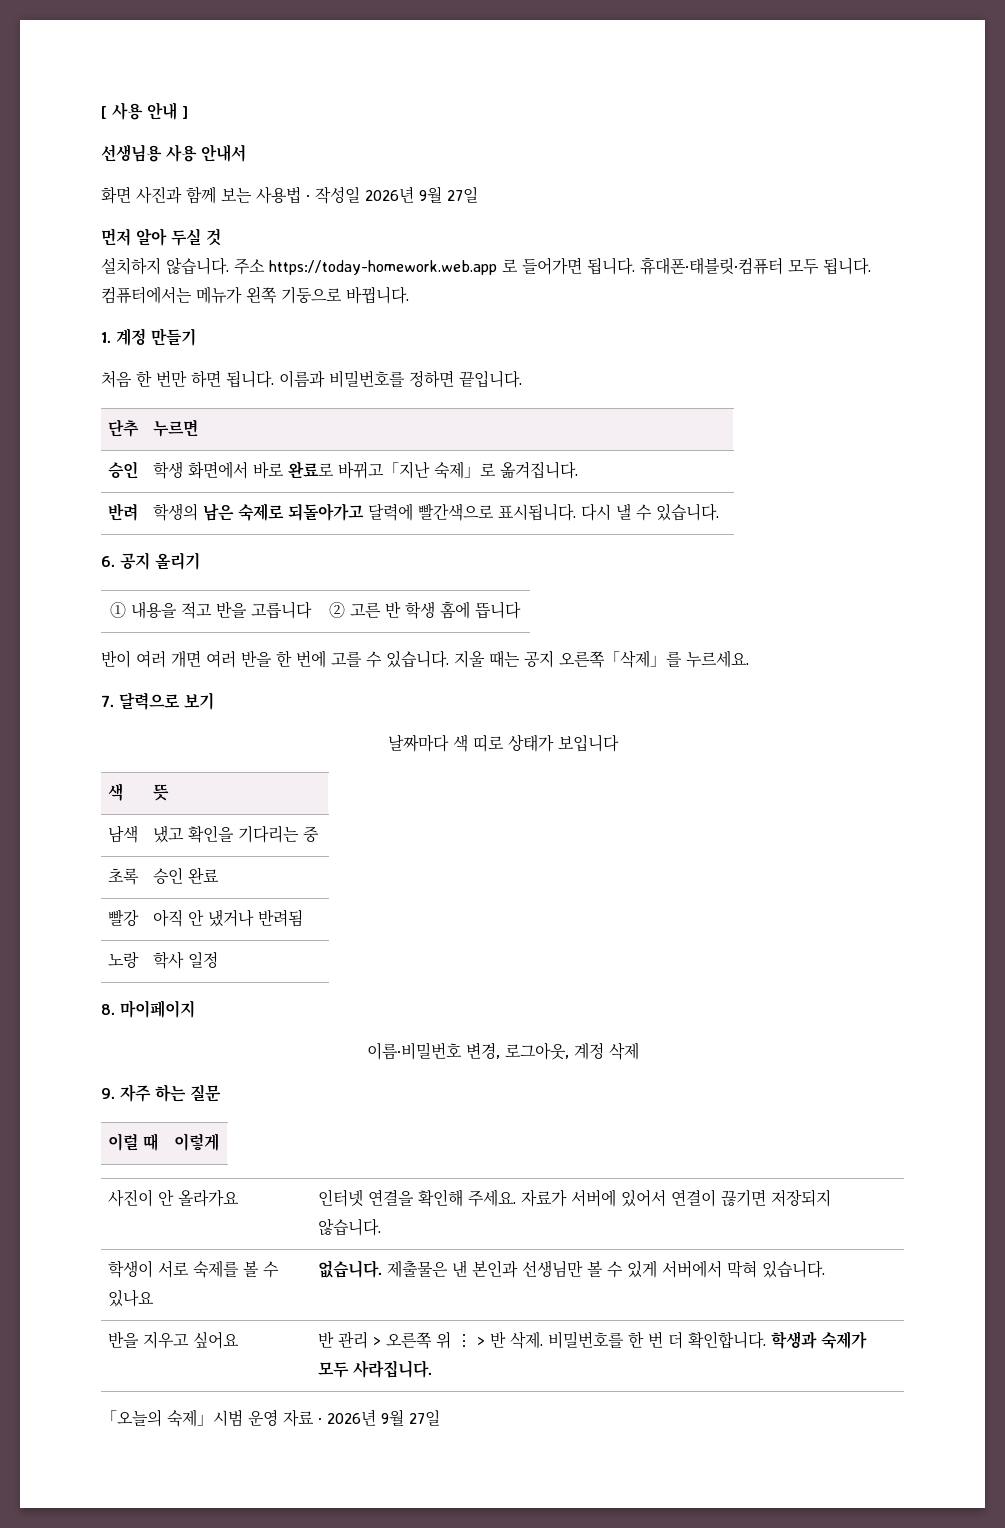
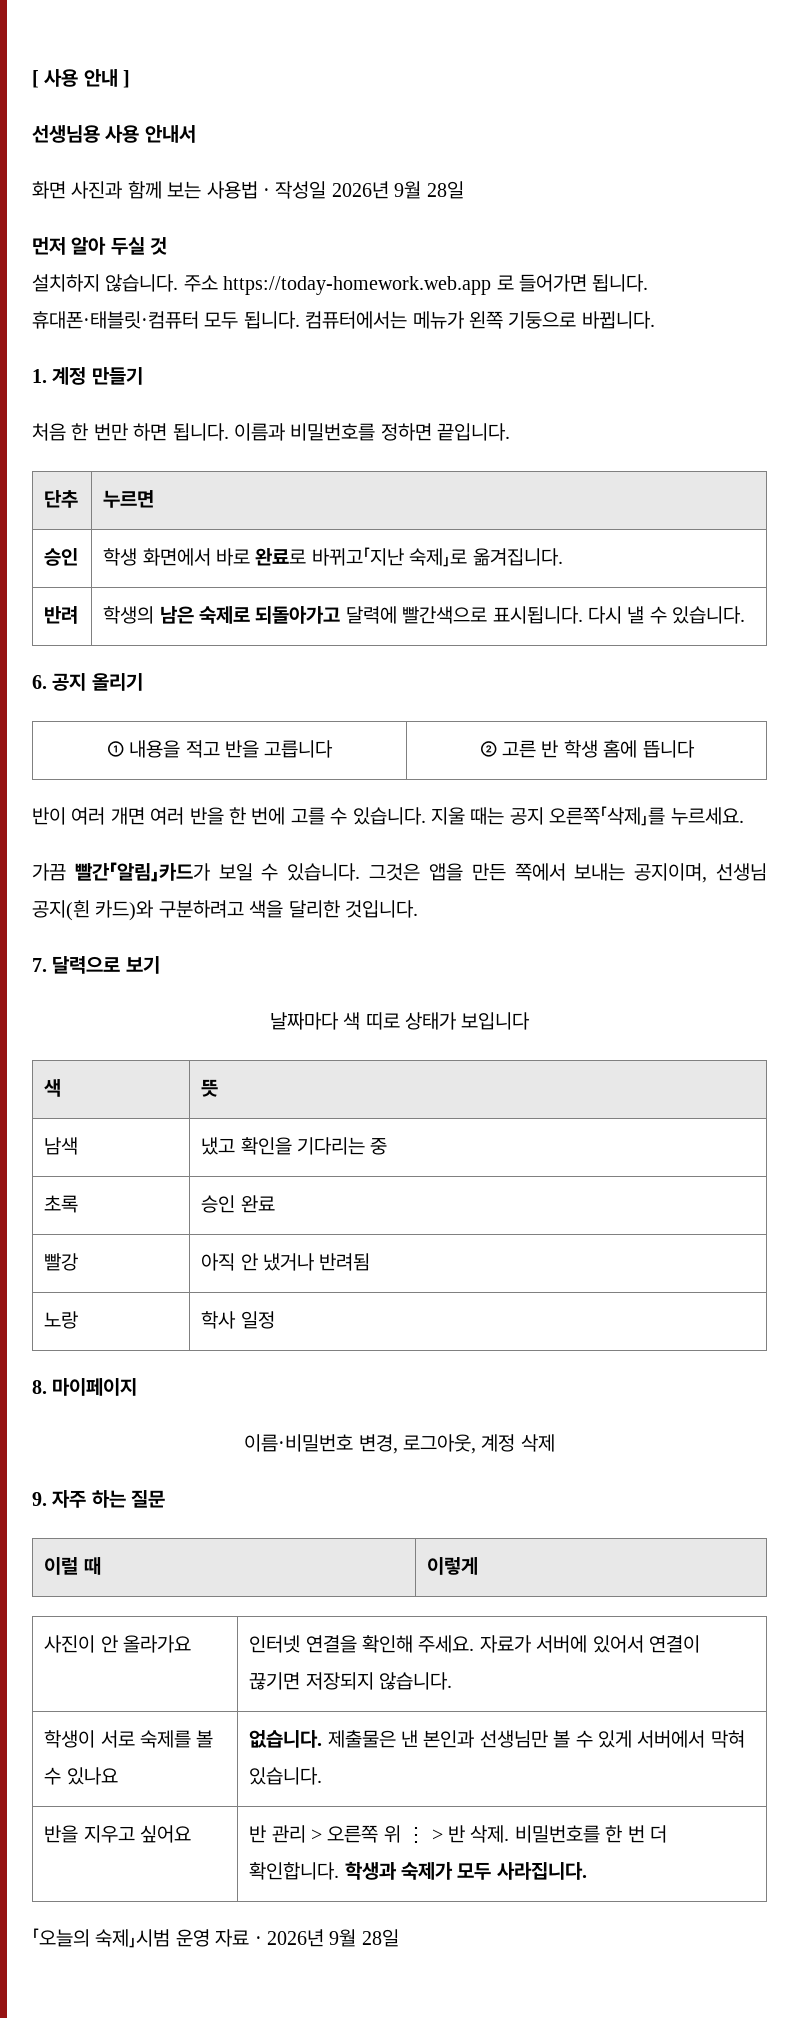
- 화면 사진과 함께 보는 사용법 · 작성일 2026년 9월 27일
+ 화면 사진과 함께 보는 사용법 · 작성일 2026년 9월 28일
+ 가끔 빨간「알림」카드가 보일 수 있습니다. 그것은 앱을 만든 쪽에서 보내는 공지이며, 선생님 공지(흰 카드)와 구분하려고 색을 달리한 것입니다.
- 「오늘의 숙제」시범 운영 자료 · 2026년 9월 27일
+ 「오늘의 숙제」시범 운영 자료 · 2026년 9월 28일

